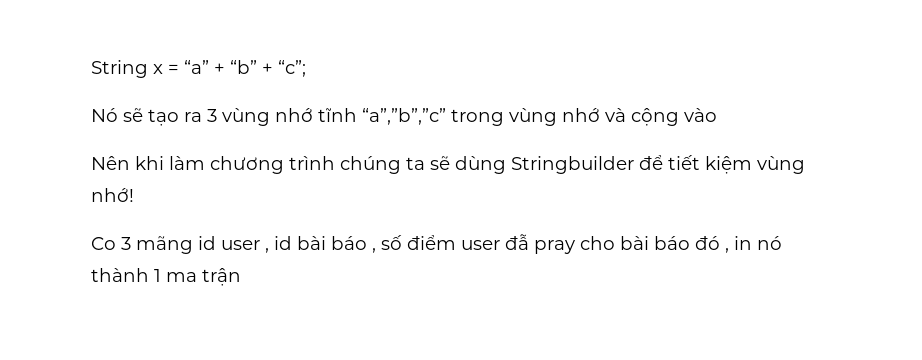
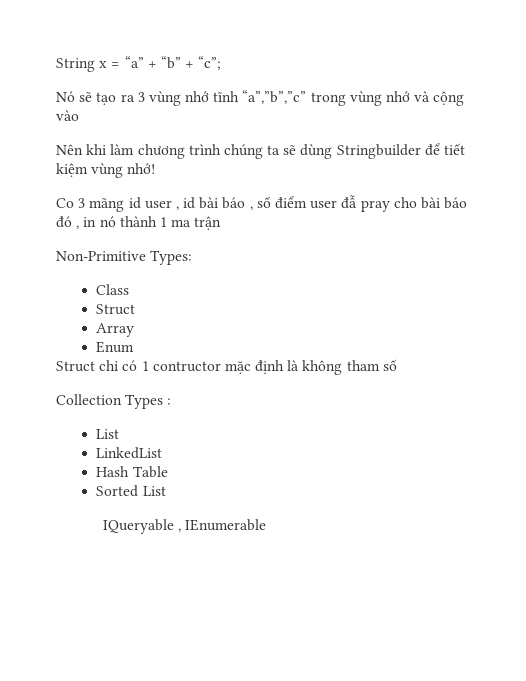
+ Non-Primitive Types:
+ Class
+ Struct
+ Array
+ Enum
+ Struct chỉ có 1 contructor mặc định là không tham số
+ Collection Types :
+ List
+ LinkedList
+ Hash Table
+ Sorted List
+ IQueryable , IEnumerable

